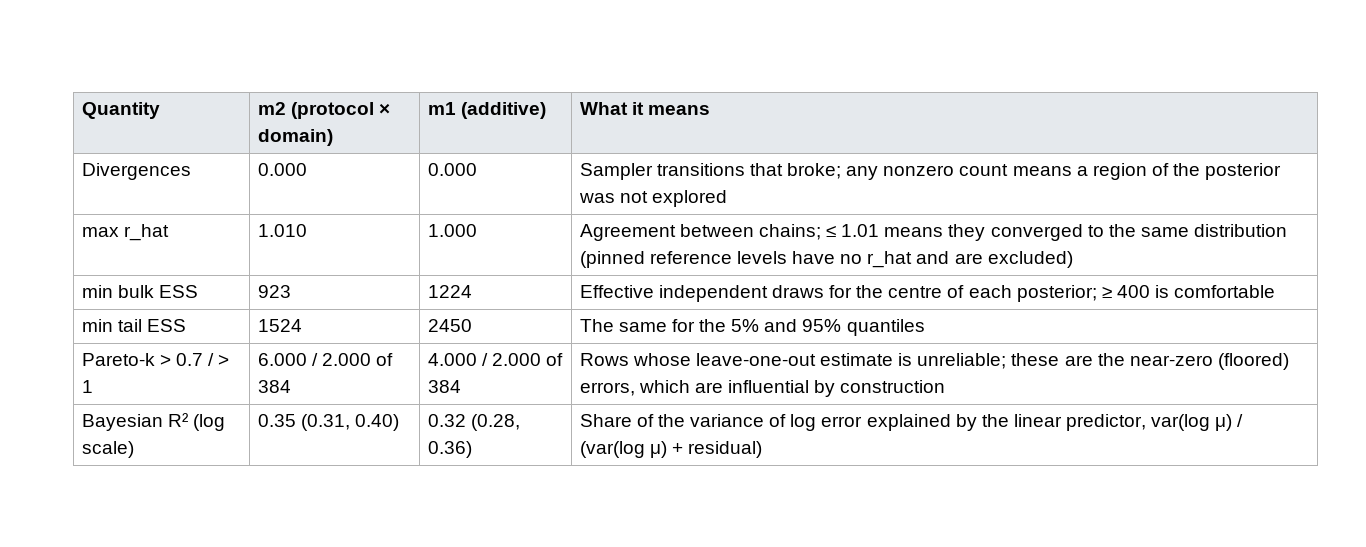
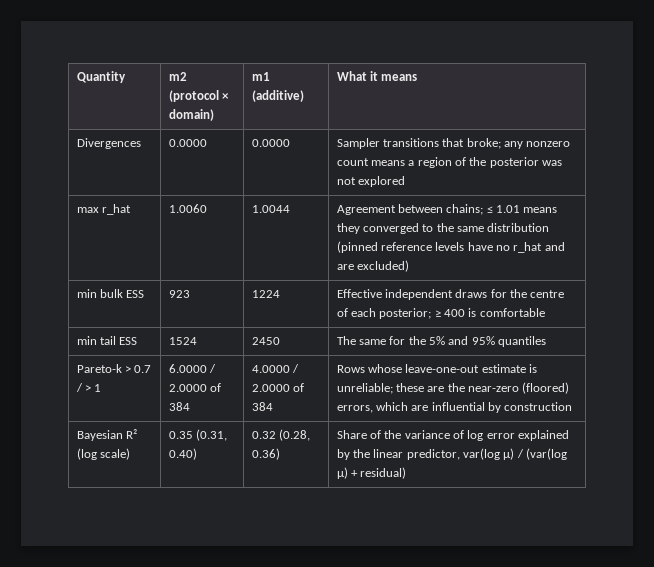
- Divergences | 0.000 | 0.000 | Sampler transitions that broke; any nonzero count means a region of the posterior was not explored
+ Divergences | 0.0000 | 0.0000 | Sampler transitions that broke; any nonzero count means a region of the posterior was not explored
- max r_hat | 1.010 | 1.000 | Agreement between chains; ≤ 1.01 means they converged to the same distribution (pinned reference levels have no r_hat and are excluded)
+ max r_hat | 1.0060 | 1.0044 | Agreement between chains; ≤ 1.01 means they converged to the same distribution (pinned reference levels have no r_hat and are excluded)
- Pareto-k > 0.7 / > 1 | 6.000 / 2.000 of 384 | 4.000 / 2.000 of 384 | Rows whose leave-one-out estimate is unreliable; these are the near-zero (floored) errors, which are influential by construction
+ Pareto-k > 0.7 / > 1 | 6.0000 / 2.0000 of 384 | 4.0000 / 2.0000 of 384 | Rows whose leave-one-out estimate is unreliable; these are the near-zero (floored) errors, which are influential by construction

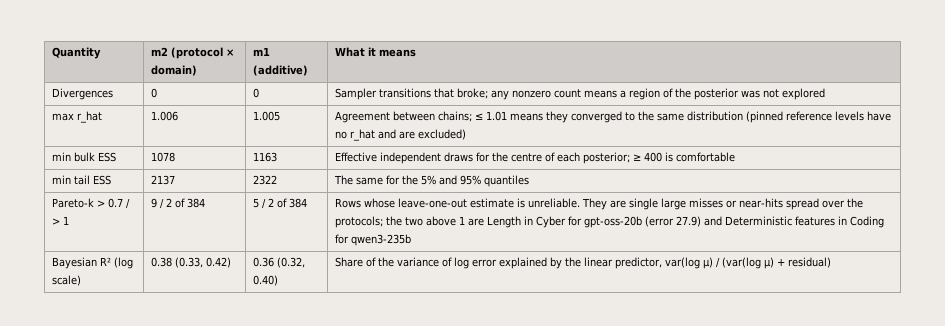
- Divergences | 0.0000 | 0.0000 | Sampler transitions that broke; any nonzero count means a region of the posterior was not explored
+ Divergences | 0 | 0 | Sampler transitions that broke; any nonzero count means a region of the posterior was not explored
- max r_hat | 1.0060 | 1.0044 | Agreement between chains; ≤ 1.01 means they converged to the same distribution (pinned reference levels have no r_hat and are excluded)
+ max r_hat | 1.006 | 1.005 | Agreement between chains; ≤ 1.01 means they converged to the same distribution (pinned reference levels have no r_hat and are excluded)
- min bulk ESS | 923 | 1224 | Effective independent draws for the centre of each posterior; ≥ 400 is comfortable
+ min bulk ESS | 1078 | 1163 | Effective independent draws for the centre of each posterior; ≥ 400 is comfortable
- min tail ESS | 1524 | 2450 | The same for the 5% and 95% quantiles
+ min tail ESS | 2137 | 2322 | The same for the 5% and 95% quantiles
- 6.0000 / 2.0000 of 384 | 4.0000 / 2.0000 of 384
+ 9 / 2 of 384 | 5 / 2 of 384
- Rows whose leave-one-out estimate is unreliable; these are the near-zero (floored) errors, which are influential by construction
- Bayesian R² (log scale) | 0.35 (0.31, 0.40) | 0.32 (0.28, 0.36) | Share of the variance of log error explained by the linear predictor, var(log μ) / (var(log μ) + residual)
+ Rows whose leave-one-out estimate is unreliable. They are single large misses or near-hits spread over the protocols; the two above 1 are Length in Cyber for gpt-oss-20b (error 27.9) and Deterministic features in Coding for qwen3-235b
+ Bayesian R² (log scale) | 0.38 (0.33, 0.42) | 0.36 (0.32, 0.40) | Share of the variance of log error explained by the linear predictor, var(log μ) / (var(log μ) + residual)

